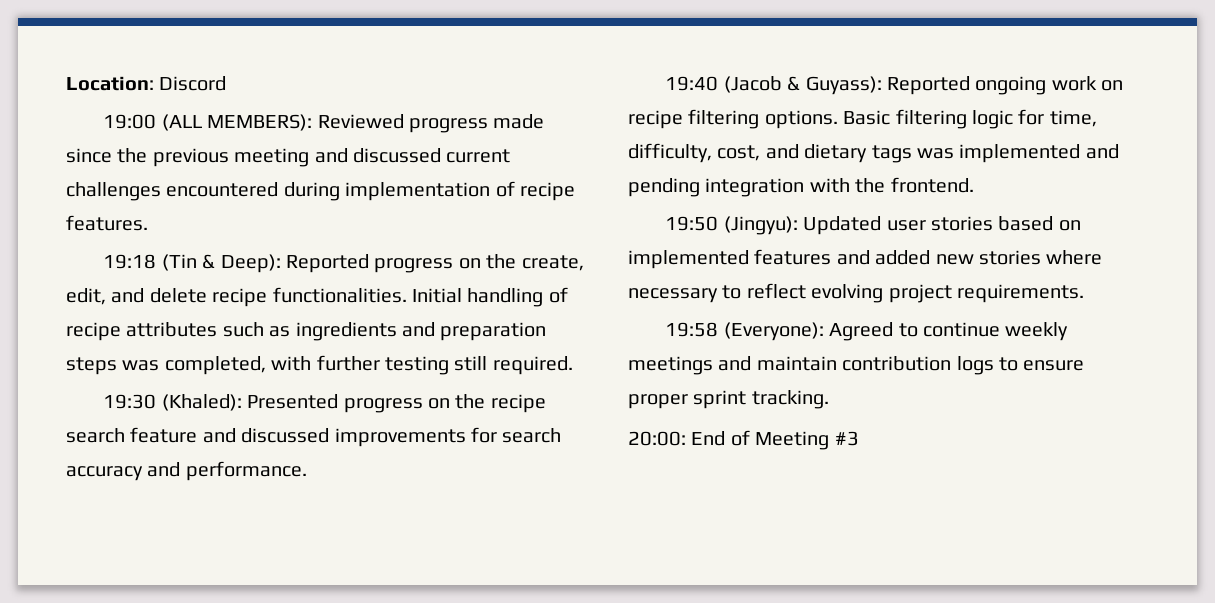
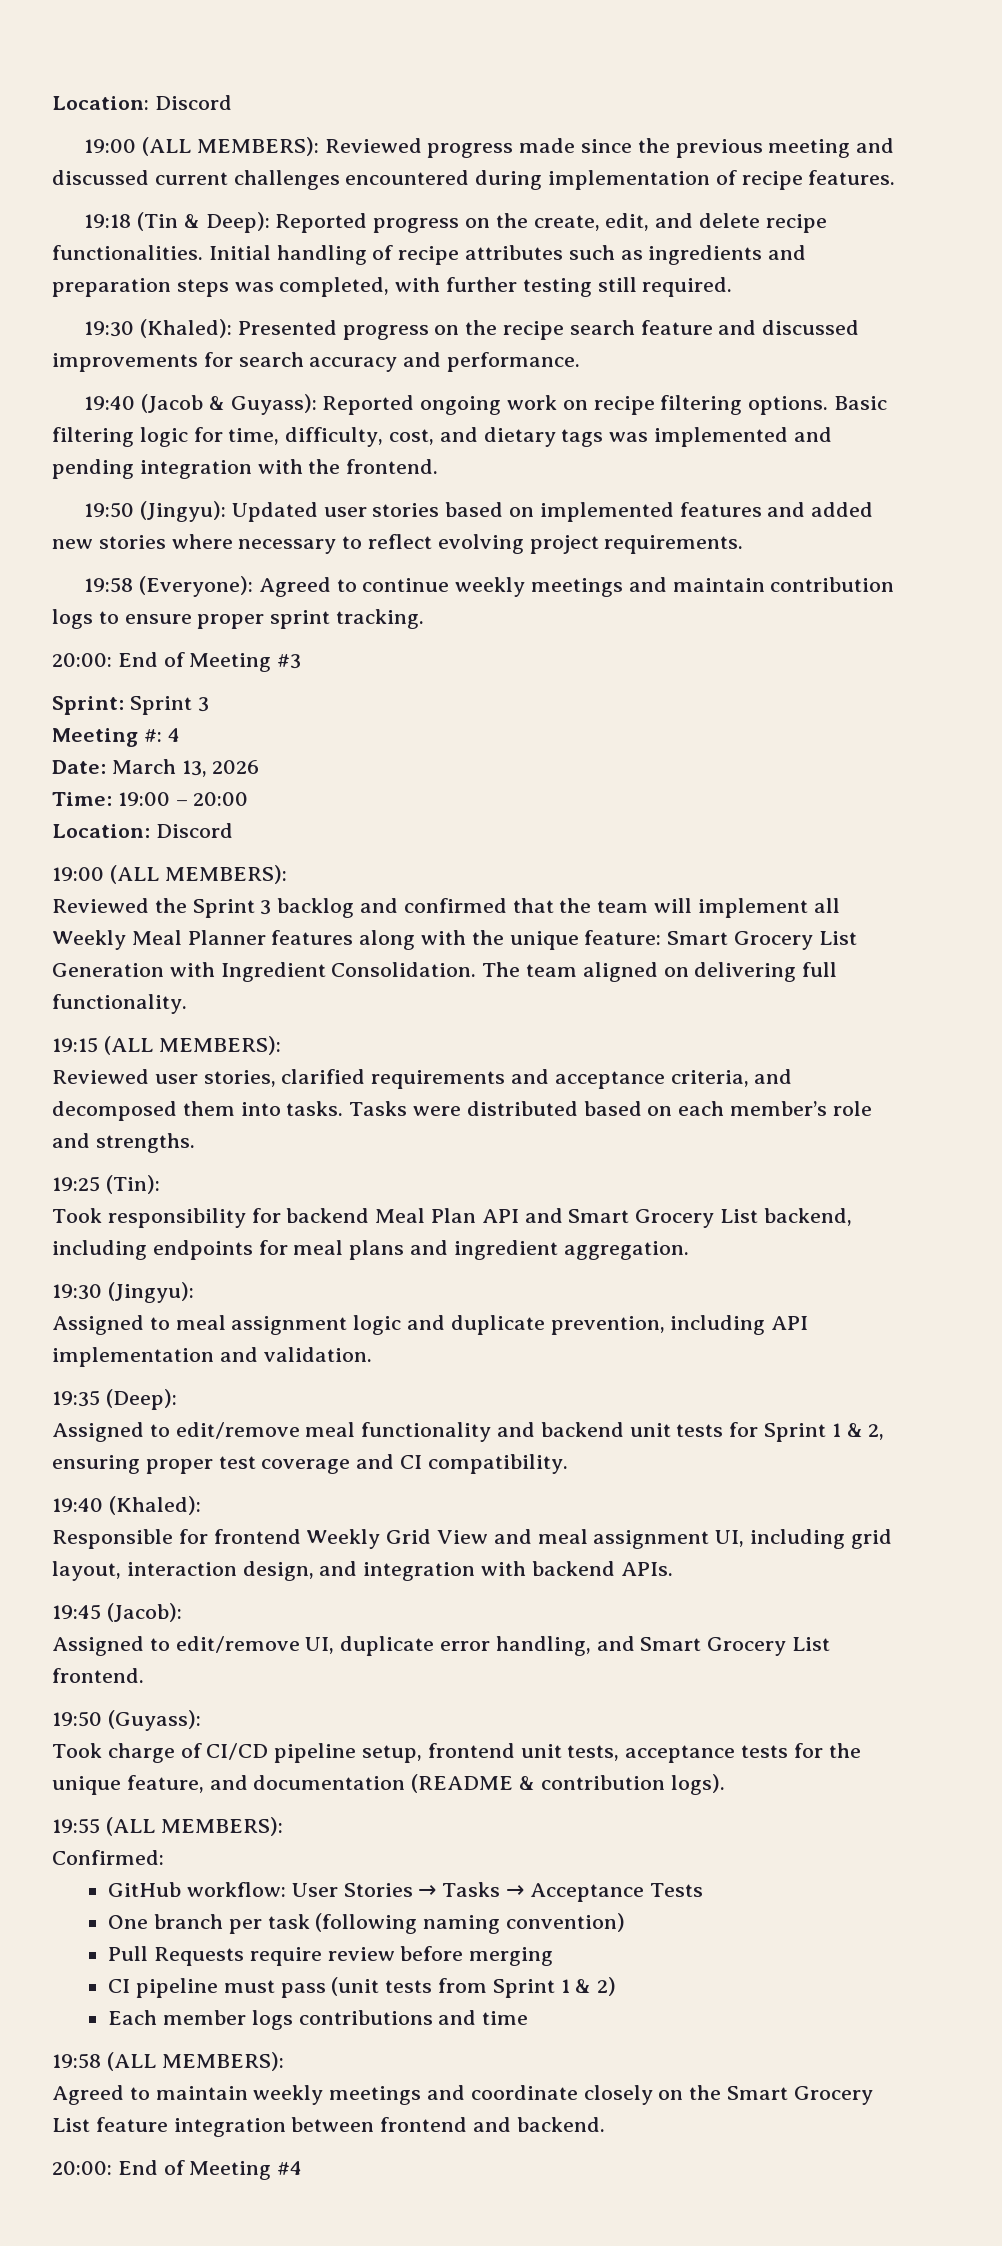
+ Sprint: Sprint 3
+ Meeting #: 4
+ Date: March 13, 2026
+ Time: 19:00 – 20:00
+ Location: Discord
+ 19:00 (ALL MEMBERS):
+ Reviewed the Sprint 3 backlog and confirmed that the team will implement all Weekly Meal Planner features along with the unique feature: Smart Grocery List Generation with Ingredient Consolidation. The team aligned on delivering full functionality.
+ 19:15 (ALL MEMBERS):
+ Reviewed user stories, clarified requirements and acceptance criteria, and decomposed them into tasks. Tasks were distributed based on each member’s role and strengths.
+ 19:25 (Tin):
+ Took responsibility for backend Meal Plan API and Smart Grocery List backend, including endpoints for meal plans and ingredient aggregation.
+ 19:30 (Jingyu):
+ Assigned to meal assignment logic and duplicate prevention, including API implementation and validation.
+ 19:35 (Deep):
+ Assigned to edit/remove meal functionality and backend unit tests for Sprint 1 & 2, ensuring proper test coverage and CI compatibility.
+ 19:40 (Khaled):
+ Responsible for frontend Weekly Grid View and meal assignment UI, including grid layout, interaction design, and integration with backend APIs.
+ 19:45 (Jacob):
+ Assigned to edit/remove UI, duplicate error handling, and Smart Grocery List frontend.
+ 19:50 (Guyass):
+ Took charge of CI/CD pipeline setup, frontend unit tests, acceptance tests for the unique feature, and documentation (README & contribution logs).
+ 19:55 (ALL MEMBERS):
+ Confirmed:
+ GitHub workflow: User Stories → Tasks → Acceptance Tests
+ One branch per task (following naming convention)
+ Pull Requests require review before merging
+ CI pipeline must pass (unit tests from Sprint 1 & 2)
+ Each member logs contributions and time
+ 19:58 (ALL MEMBERS):
+ Agreed to maintain weekly meetings and coordinate closely on the Smart Grocery List feature integration between frontend and backend.
+ 20:00: End of Meeting #4

